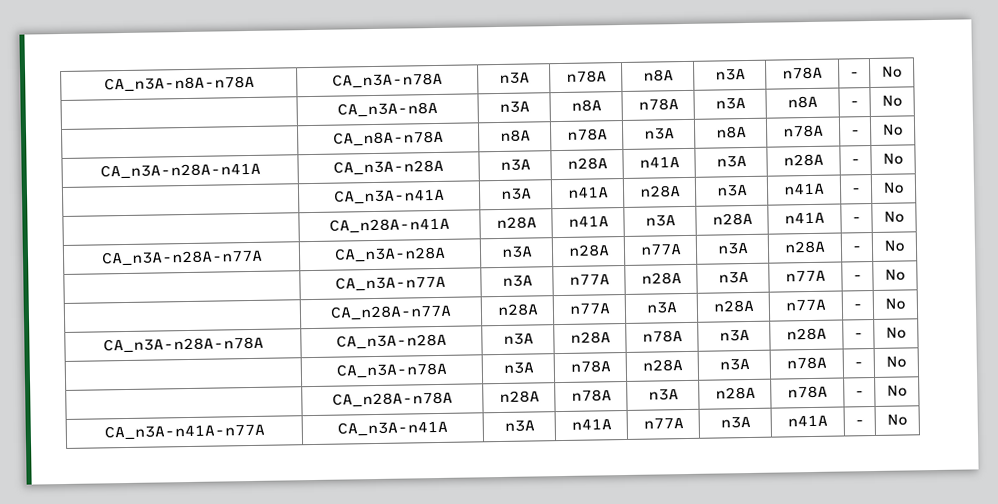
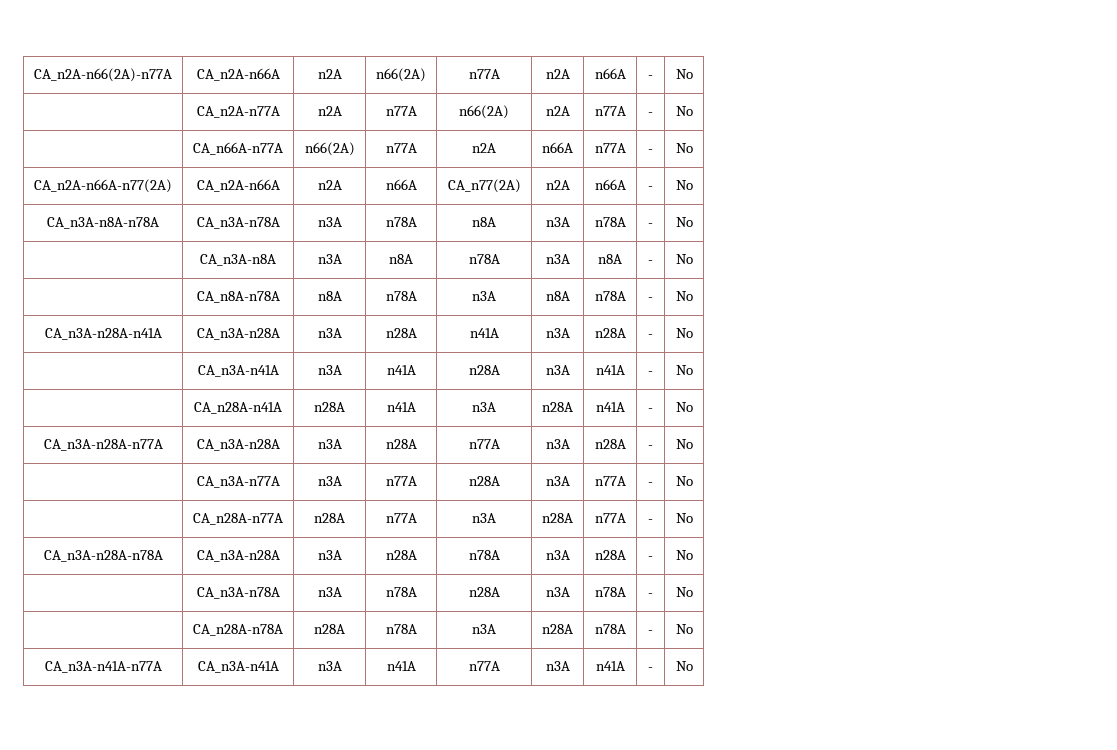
+ CA_n2A-n66(2A)-n77A | CA_n2A-n66A | n2A | n66(2A) | n77A | n2A | n66A | - | No
+ | CA_n2A-n77A | n2A | n77A | n66(2A) | n2A | n77A | - | No
+ | CA_n66A-n77A | n66(2A) | n77A | n2A | n66A | n77A | - | No
+ CA_n2A-n66A-n77(2A) | CA_n2A-n66A | n2A | n66A | CA_n77(2A) | n2A | n66A | - | No

